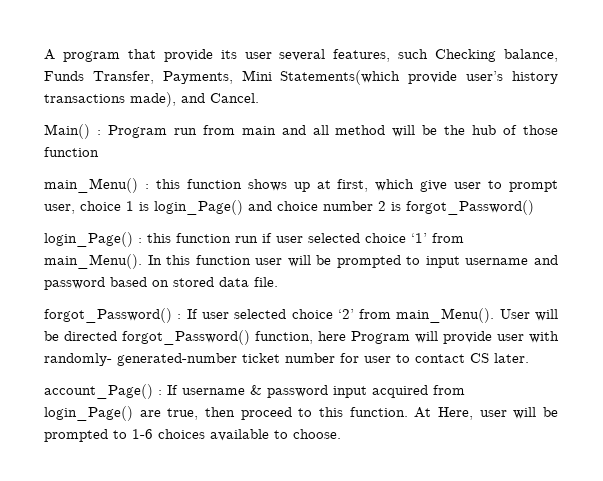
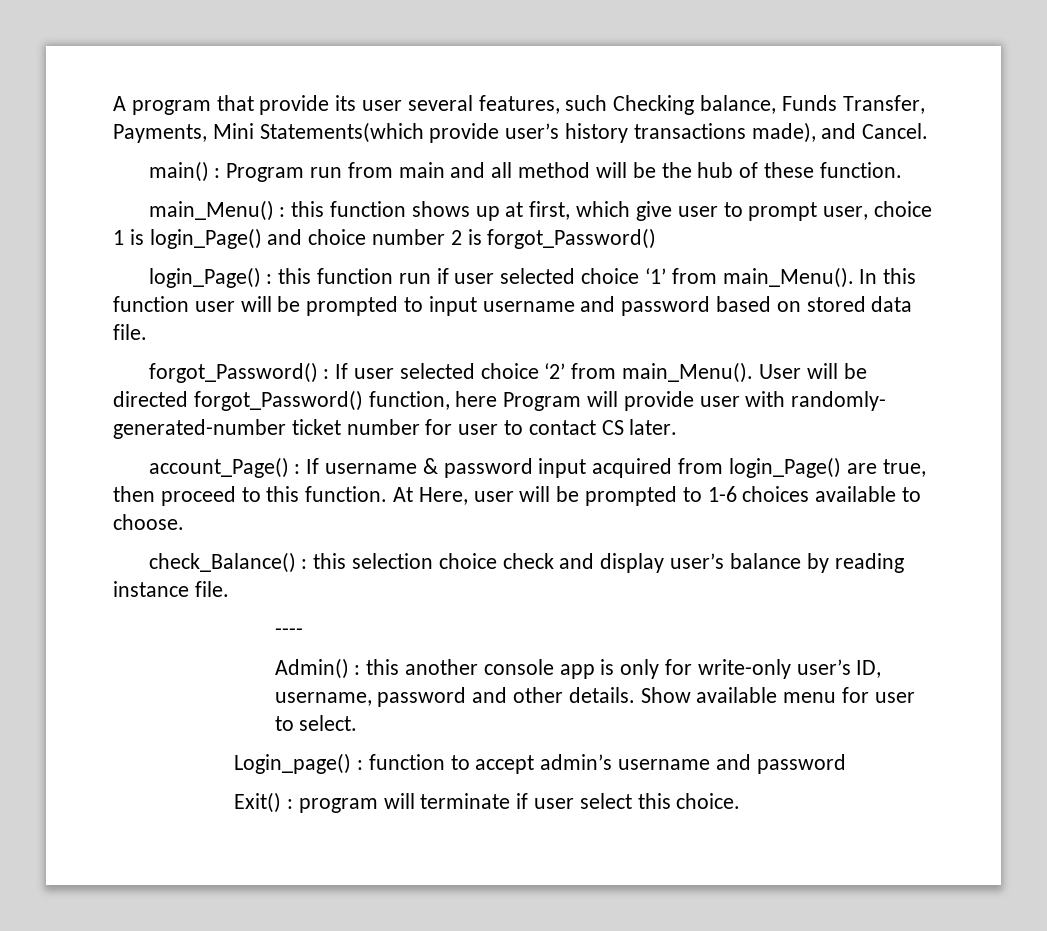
- Main() : Program run from main and all method will be the hub of those function
+ main() : Program run from main and all method will be the hub of these function.
+ check_Balance() : this selection choice check and display user’s balance by reading instance file.
+ ----
+ Admin() : this another console app is only for write-only user’s ID, username, password and other details. Show available menu for user to select.
+ Login_page() : function to accept admin’s username and password
+ Exit() : program will terminate if user select this choice.

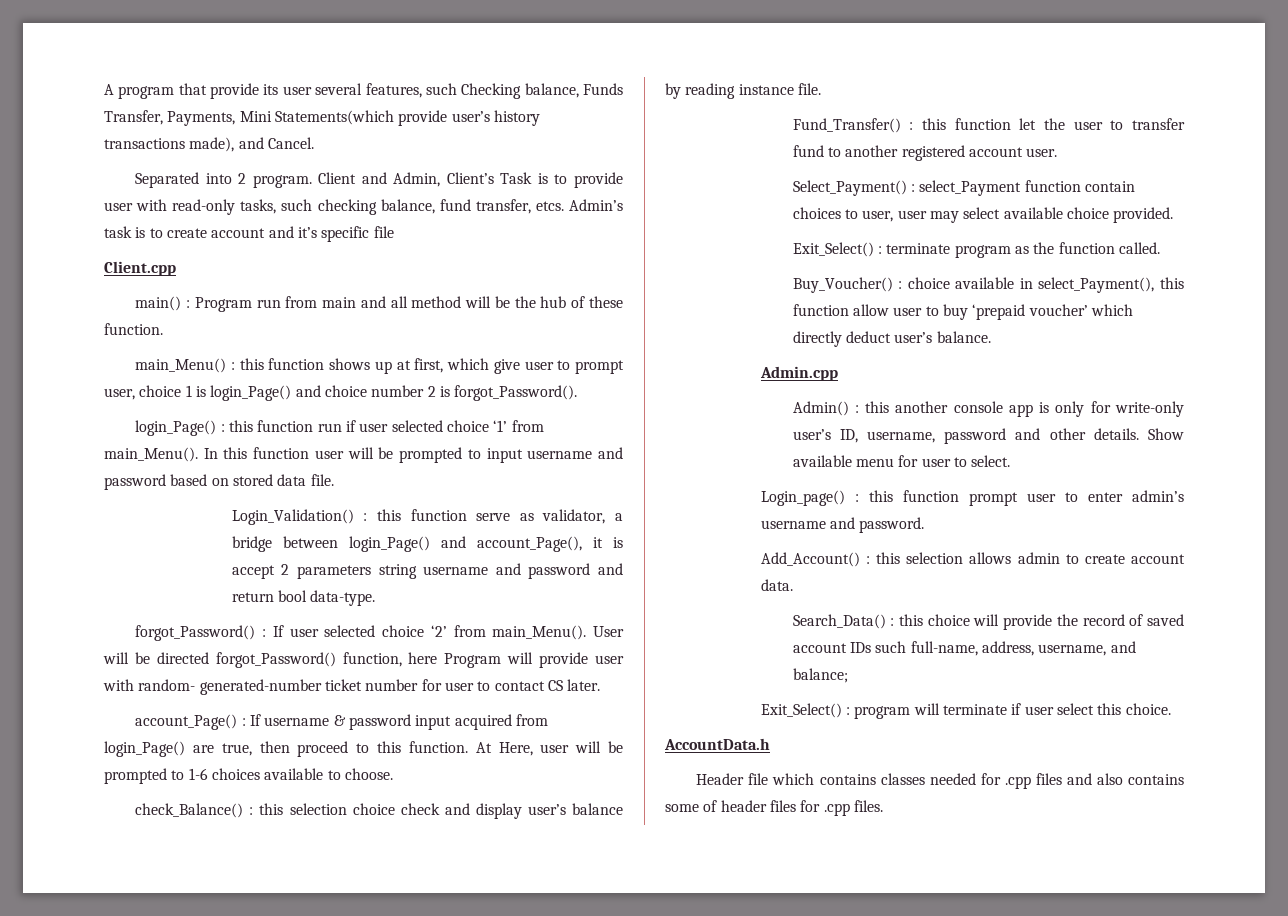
+ Separated into 2 program. Client and Admin, Client’s Task is to provide user with read-only tasks, such checking balance, fund transfer, etcs. Admin’s task is to create account and it’s specific file
+ Client.cpp
- main_Menu() : this function shows up at first, which give user to prompt user, choice 1 is login_Page() and choice number 2 is forgot_Password()
+ main_Menu() : this function shows up at first, which give user to prompt user, choice 1 is login_Page() and choice number 2 is forgot_Password().
+ Login_Validation() : this function serve as validator, a bridge between login_Page() and account_Page(), it is accept 2 parameters string username and password and return bool data-type.
- User will be directed forgot_Password() function, here Program will provide user with randomly- generated-number ticket number for user to contact CS later.
+ User will be directed forgot_Password() function, here Program will provide user with random- generated-number ticket number for user to contact CS later.
- ----
+ Fund_Transfer() : this function let the user to transfer fund to another registered account user.
+ Select_Payment() : select_Payment function contain choices to user, user may select available choice provided.
+ Exit_Select() : terminate program as the function called.
+ Buy_Voucher() : choice available in select_Payment(), this function allow user to buy ‘prepaid voucher’ which directly deduct user’s balance.
+ Admin.cpp
- Login_page() : function to accept admin’s username and password
- Exit() : program will terminate if user select this choice.
+ Login_page() : this function prompt user to enter admin’s username and password.
+ Add_Account() : this selection allows admin to create account data.
+ Search_Data() : this choice will provide the record of saved account IDs such full-name, address, username, and balance;
+ Exit_Select() : program will terminate if user select this choice.
+ AccountData.h
+ Header file which contains classes needed for .cpp files and also contains some of header files for .cpp files.

